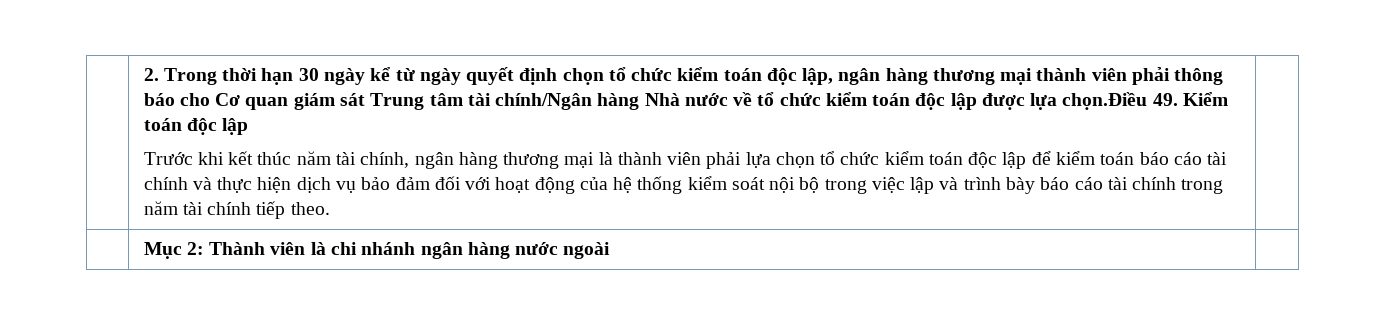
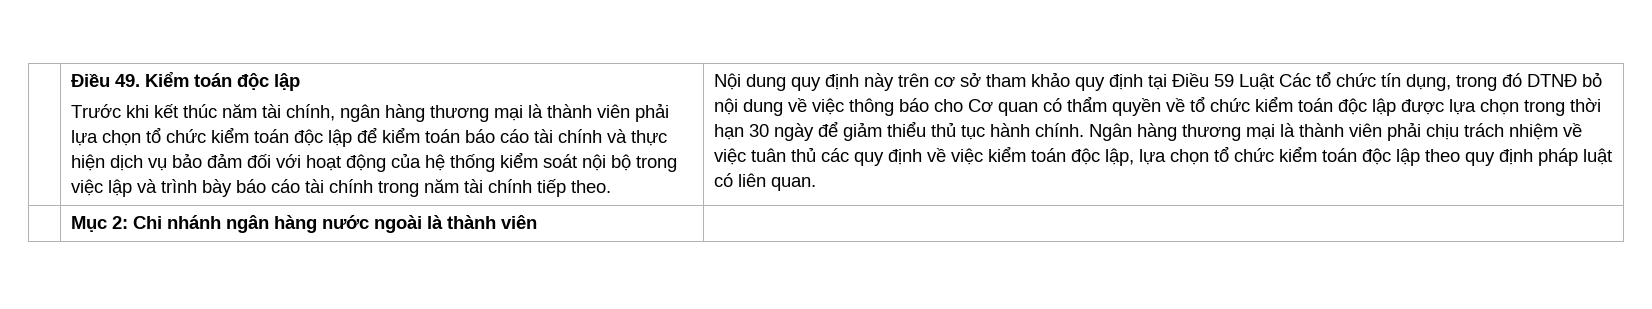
- 2. Trong thời hạn 30 ngày kể từ ngày quyết định chọn tổ chức kiểm toán độc lập, ngân hàng thương mại thành viên phải thông báo cho Cơ quan giám sát Trung tâm tài chính/Ngân hàng Nhà nước về tổ chức kiểm toán độc lập được lựa chọn.Điều 49. Kiểm toán độc lập
+ Điều 49. Kiểm toán độc lập
- | Mục 2: Thành viên là chi nhánh ngân hàng nước ngoài |
+ Nội dung quy định này trên cơ sở tham khảo quy định tại Điều 59 Luật Các tổ chức tín dụng, trong đó DTNĐ bỏ nội dung về việc thông báo cho Cơ quan có thẩm quyền về tổ chức kiểm toán độc lập được lựa chọn trong thời hạn 30 ngày để giảm thiểu thủ tục hành chính. Ngân hàng thương mại là thành viên phải chịu trách nhiệm về việc tuân thủ các quy định về việc kiểm toán độc lập, lựa chọn tổ chức kiểm toán độc lập theo quy định pháp luật có liên quan.
+ | Mục 2: Chi nhánh ngân hàng nước ngoài là thành viên |

